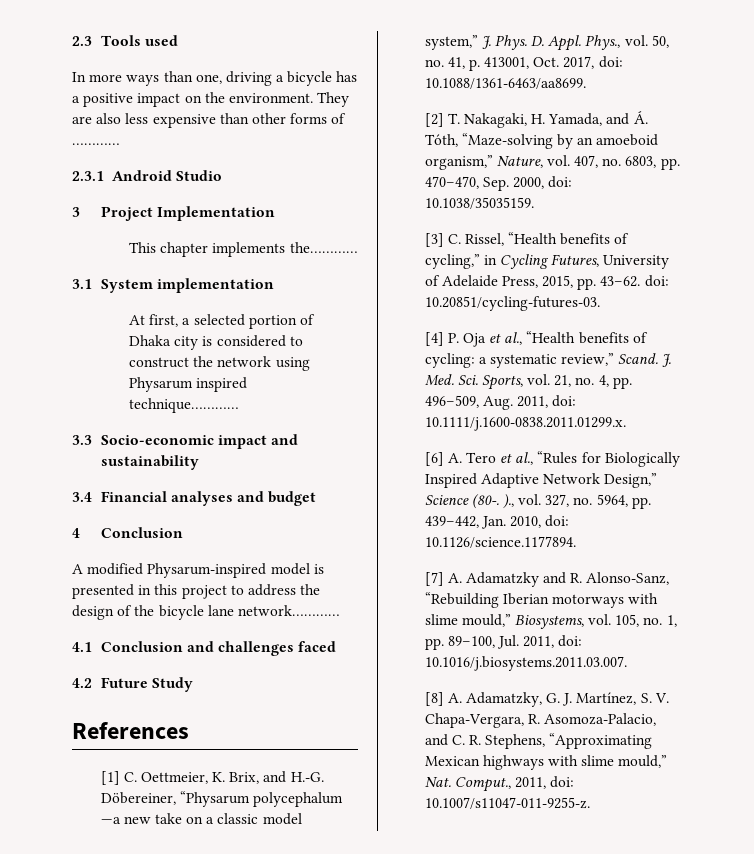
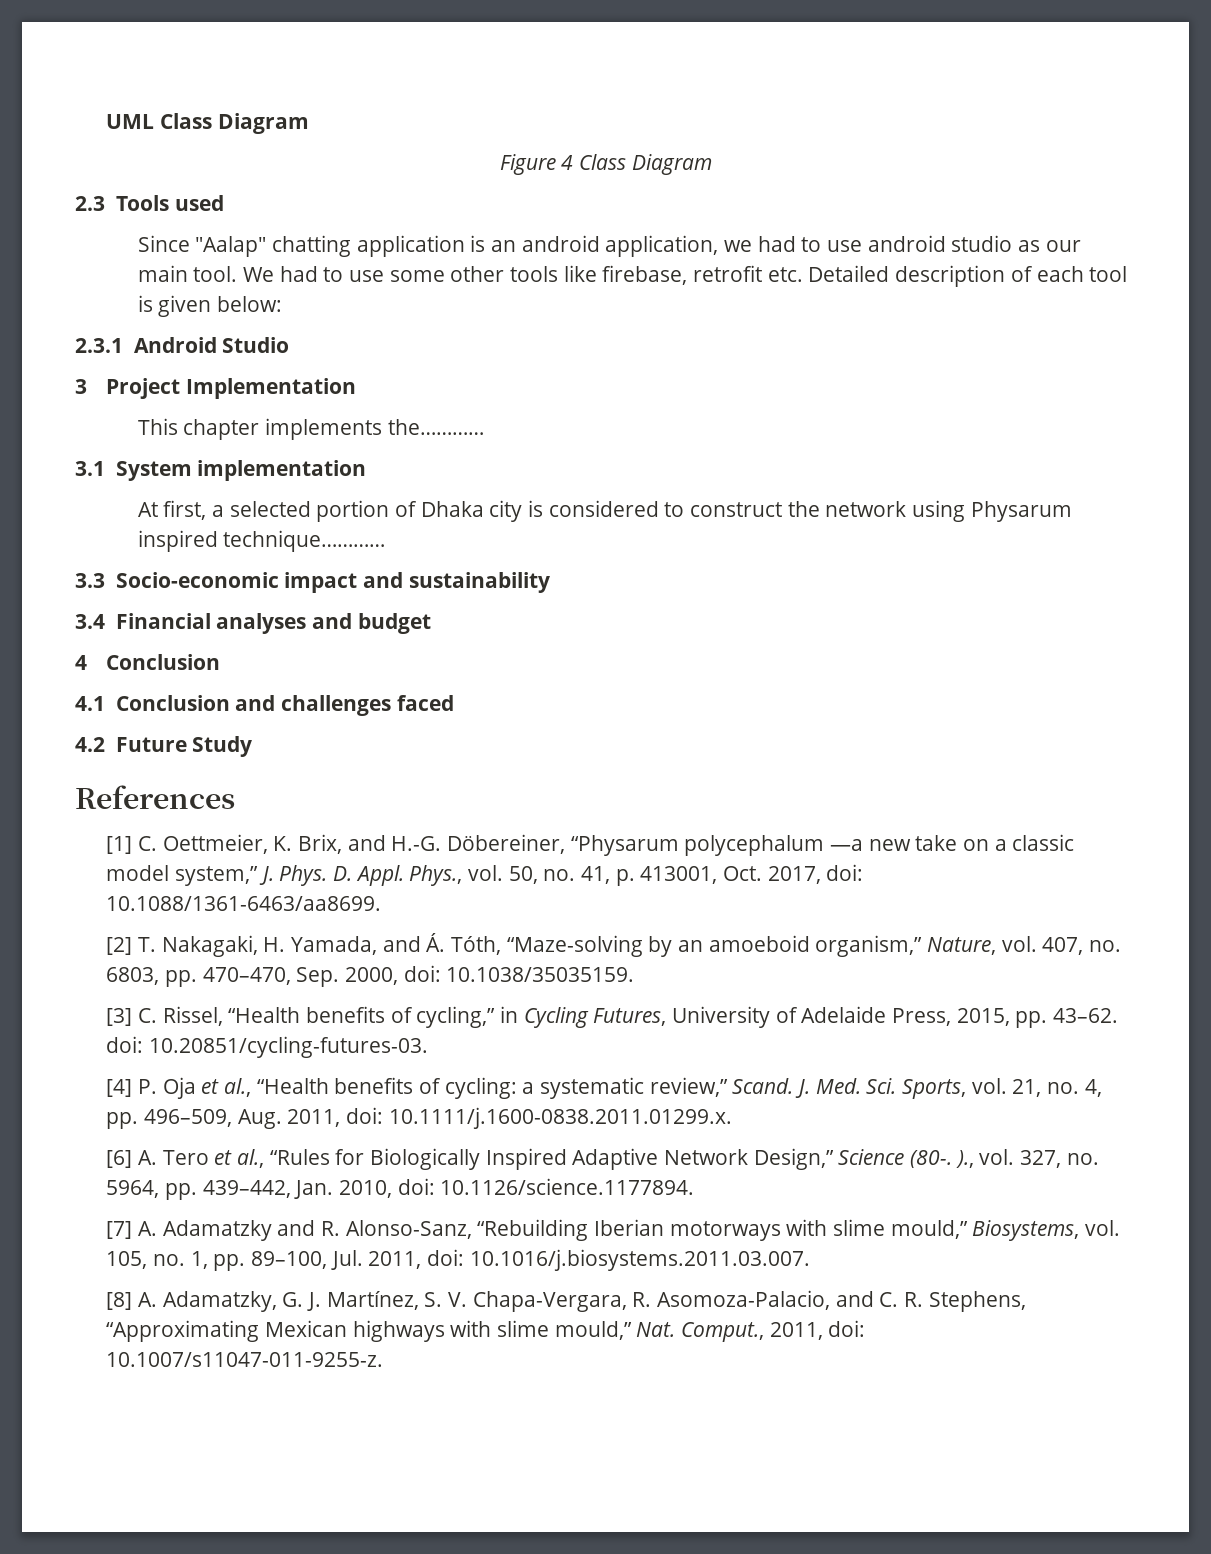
+ UML Class Diagram
+ Figure 4 Class Diagram
  2.3 Tools used
- In more ways than one, driving a bicycle has a positive impact on the environment. They are also less expensive than other forms of …………
+ Since "Aalap" chatting application is an android application, we had to use android studio as our main tool. We had to use some other tools like firebase, retrofit etc. Detailed description of each tool is given below:
- A modified Physarum-inspired model is presented in this project to address the design of the bicycle lane network…………

